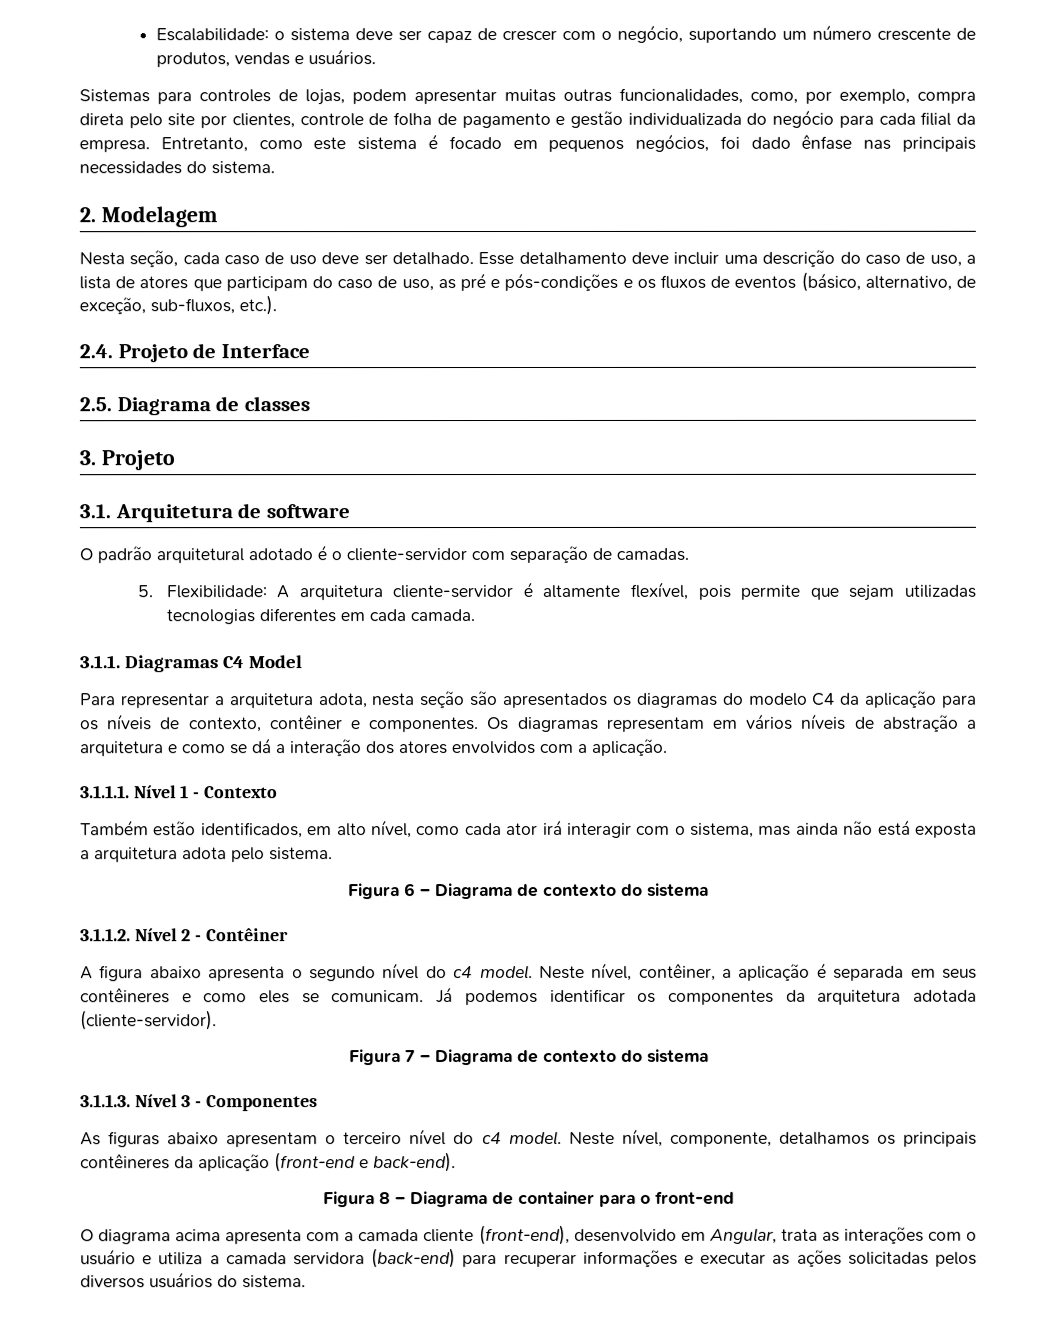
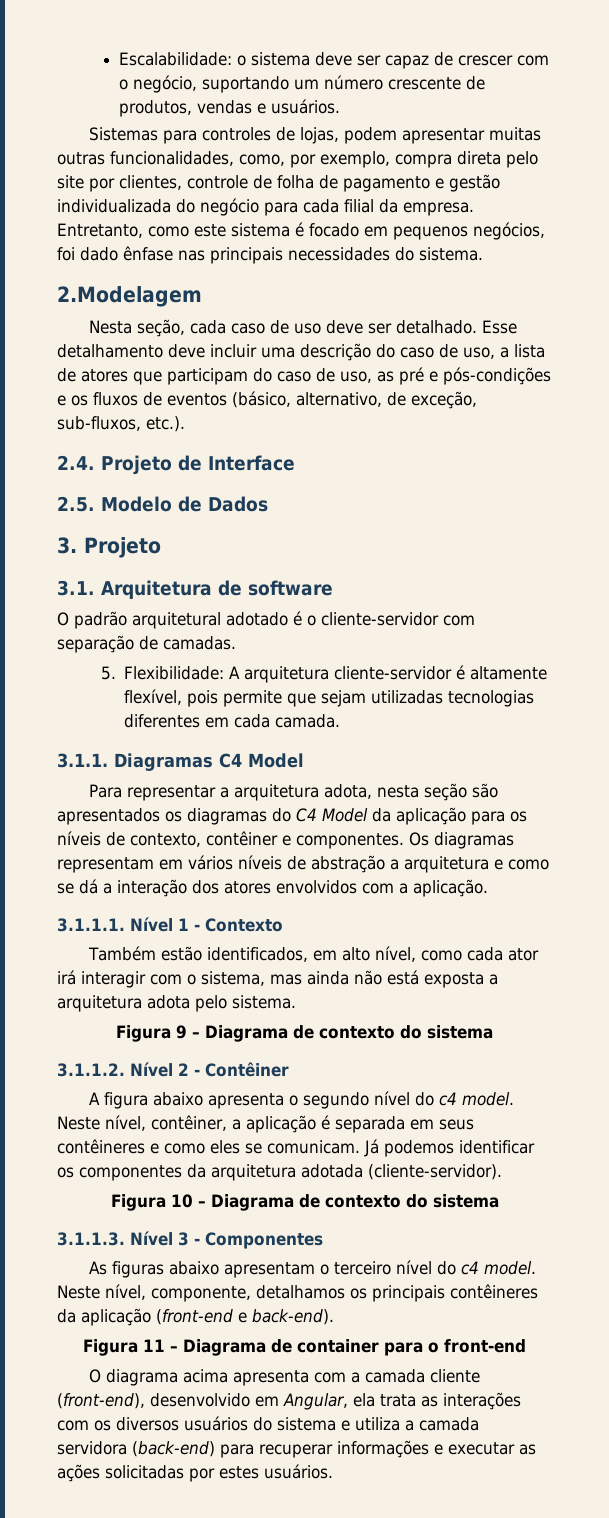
- 2. Modelagem
+ 2.Modelagem
- 2.5. Diagrama de classes
+ 2.5. Modelo de Dados
- Para representar a arquitetura adota, nesta seção são apresentados os diagramas do modelo C4 da aplicação para os níveis de contexto, contêiner e componentes.
+ Para representar a arquitetura adota, nesta seção são apresentados os diagramas do C4 Model da aplicação para os níveis de contexto, contêiner e componentes.
- Figura 6 – Diagrama de contexto do sistema
+ Figura 9 – Diagrama de contexto do sistema
- Figura 7 – Diagrama de contexto do sistema
+ Figura 10 – Diagrama de contexto do sistema
- Figura 8 – Diagrama de container para o front-end
+ Figura 11 – Diagrama de container para o front-end
- O diagrama acima apresenta com a camada cliente (front-end), desenvolvido em Angular, trata as interações com o usuário e utiliza a camada servidora (back-end) para recuperar informações e executar as ações solicitadas pelos diversos usuários do sistema.
+ O diagrama acima apresenta com a camada cliente (front-end), desenvolvido em Angular, ela trata as interações com os diversos usuários do sistema e utiliza a camada servidora (back-end) para recuperar informações e executar as ações solicitadas por estes usuários.

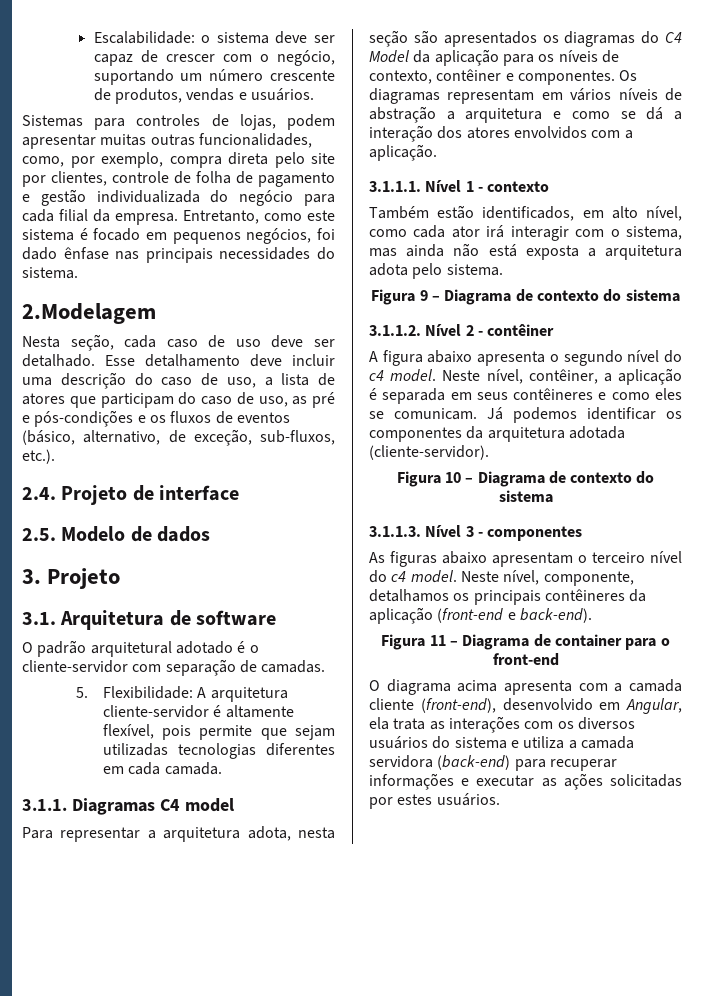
- 2.4. Projeto de Interface
+ 2.4. Projeto de interface
- 2.5. Modelo de Dados
+ 2.5. Modelo de dados
- 3.1.1. Diagramas C4 Model
+ 3.1.1. Diagramas C4 model
- 3.1.1.1. Nível 1 - Contexto
+ 3.1.1.1. Nível 1 - contexto
- 3.1.1.2. Nível 2 - Contêiner
+ 3.1.1.2. Nível 2 - contêiner
- 3.1.1.3. Nível 3 - Componentes
+ 3.1.1.3. Nível 3 - componentes

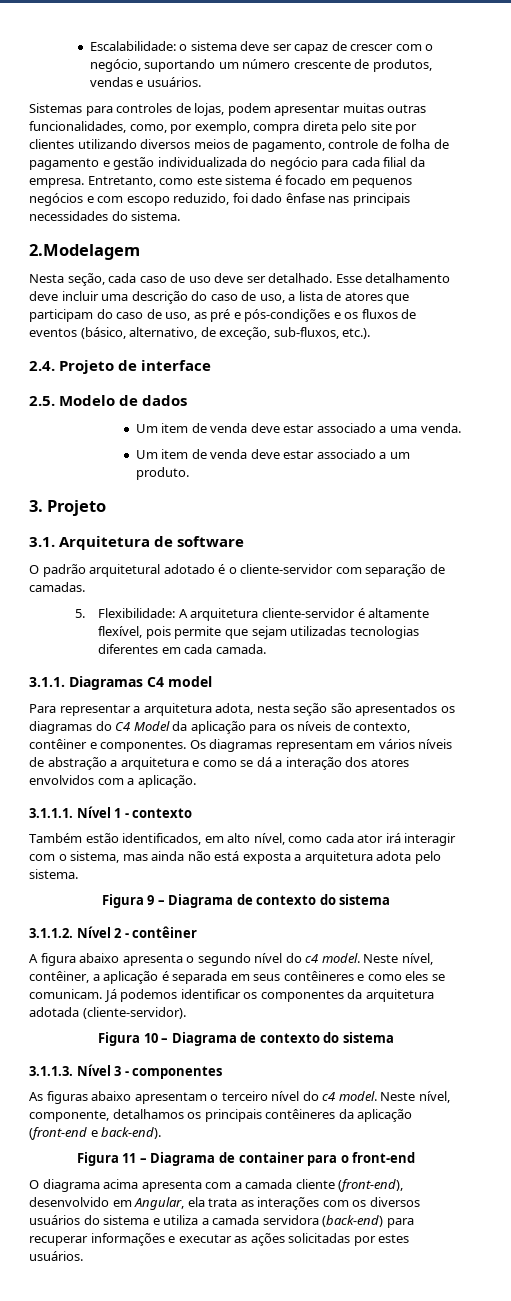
- Sistemas para controles de lojas, podem apresentar muitas outras funcionalidades, como, por exemplo, compra direta pelo site por clientes, controle de folha de pagamento e gestão individualizada do negócio para cada filial da empresa.
+ Sistemas para controles de lojas, podem apresentar muitas outras funcionalidades, como, por exemplo, compra direta pelo site por clientes utilizando diversos meios de pagamento, controle de folha de pagamento e gestão individualizada do negócio para cada filial da empresa.
- Entretanto, como este sistema é focado em pequenos negócios, foi dado ênfase nas principais necessidades do sistema.
+ Entretanto, como este sistema é focado em pequenos negócios e com escopo reduzido, foi dado ênfase nas principais necessidades do sistema.
+ Um item de venda deve estar associado a uma venda.
+ Um item de venda deve estar associado a um produto.

